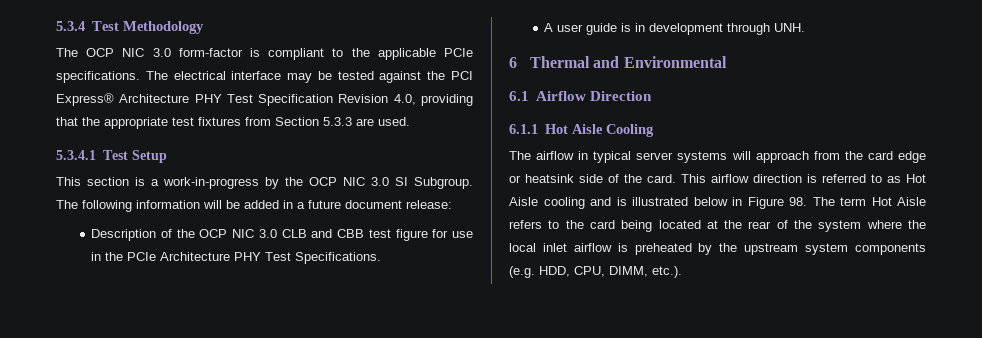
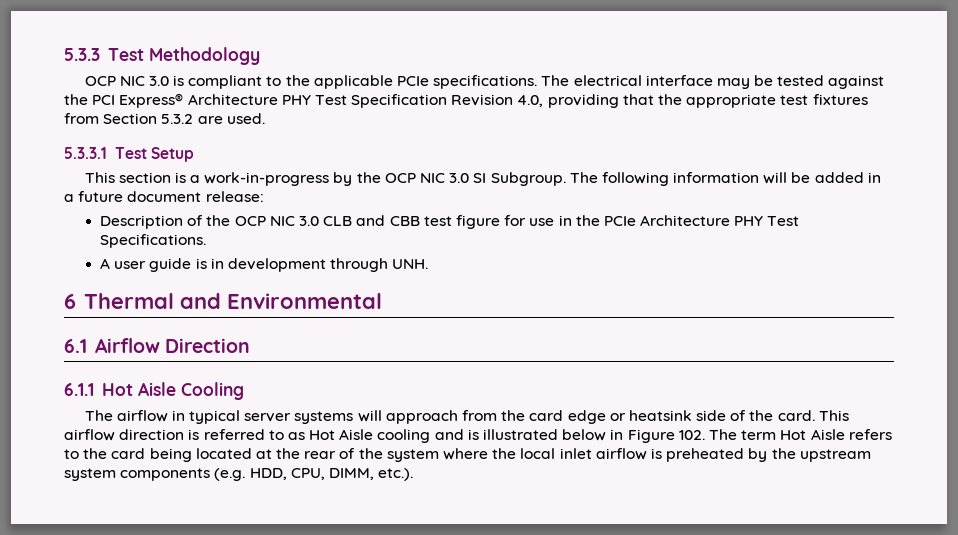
- 5.3.4 Test Methodology
+ 5.3.3 Test Methodology
- The OCP NIC 3.0 form-factor is compliant to the applicable PCIe specifications.
+ OCP NIC 3.0 is compliant to the applicable PCIe specifications.
- The electrical interface may be tested against the PCI Express® Architecture PHY Test Specification Revision 4.0, providing that the appropriate test fixtures from Section 5.3.3 are used.
+ The electrical interface may be tested against the PCI Express® Architecture PHY Test Specification Revision 4.0, providing that the appropriate test fixtures from Section 5.3.2 are used.
- 5.3.4.1 Test Setup
+ 5.3.3.1 Test Setup
- This airflow direction is referred to as Hot Aisle cooling and is illustrated below in Figure 98. The term Hot Aisle refers to the card being located at the rear of the system where the local inlet airflow is preheated by the upstream system components (e.g. HDD, CPU, DIMM, etc.).
+ This airflow direction is referred to as Hot Aisle cooling and is illustrated below in Figure 102. The term Hot Aisle refers to the card being located at the rear of the system where the local inlet airflow is preheated by the upstream system components (e.g. HDD, CPU, DIMM, etc.).

